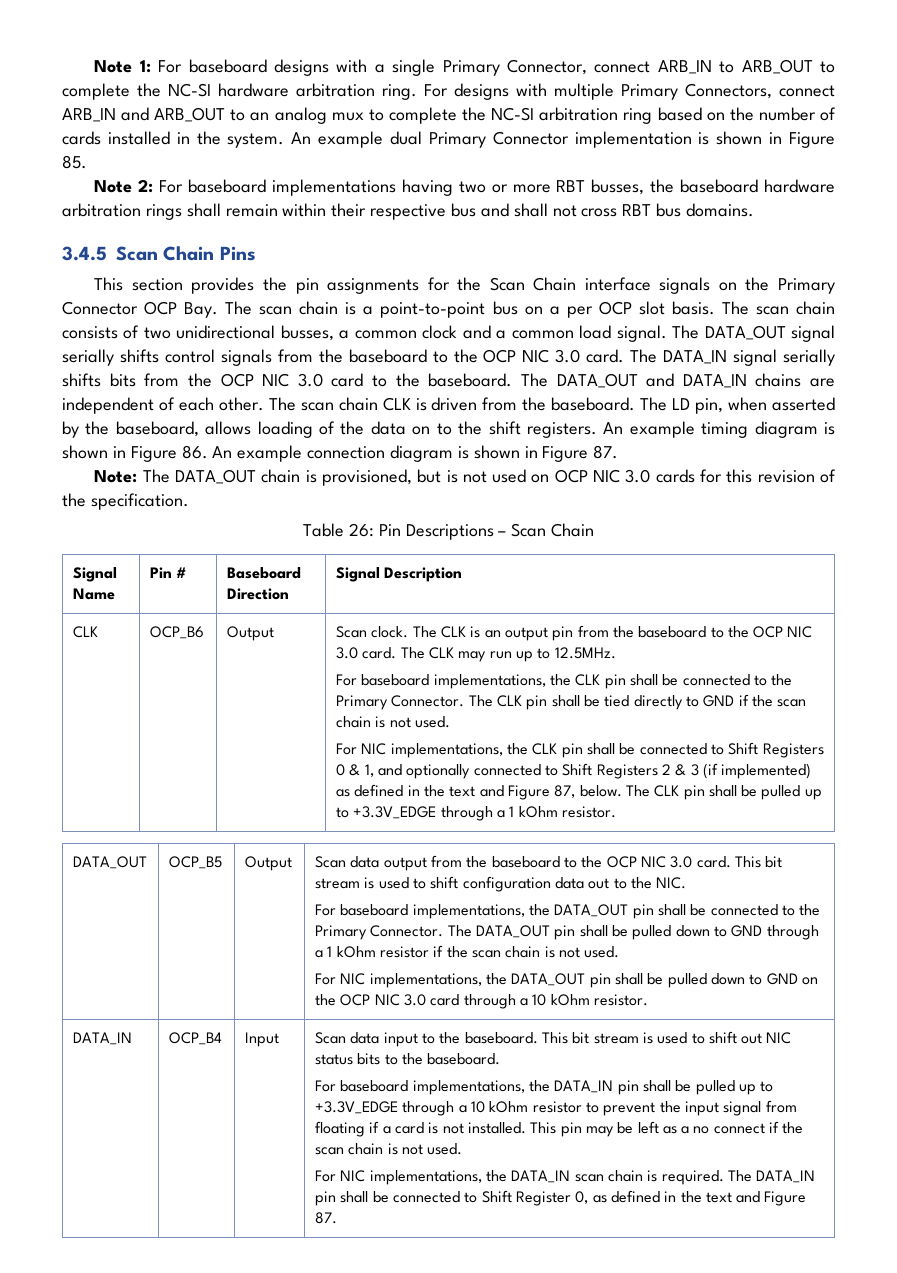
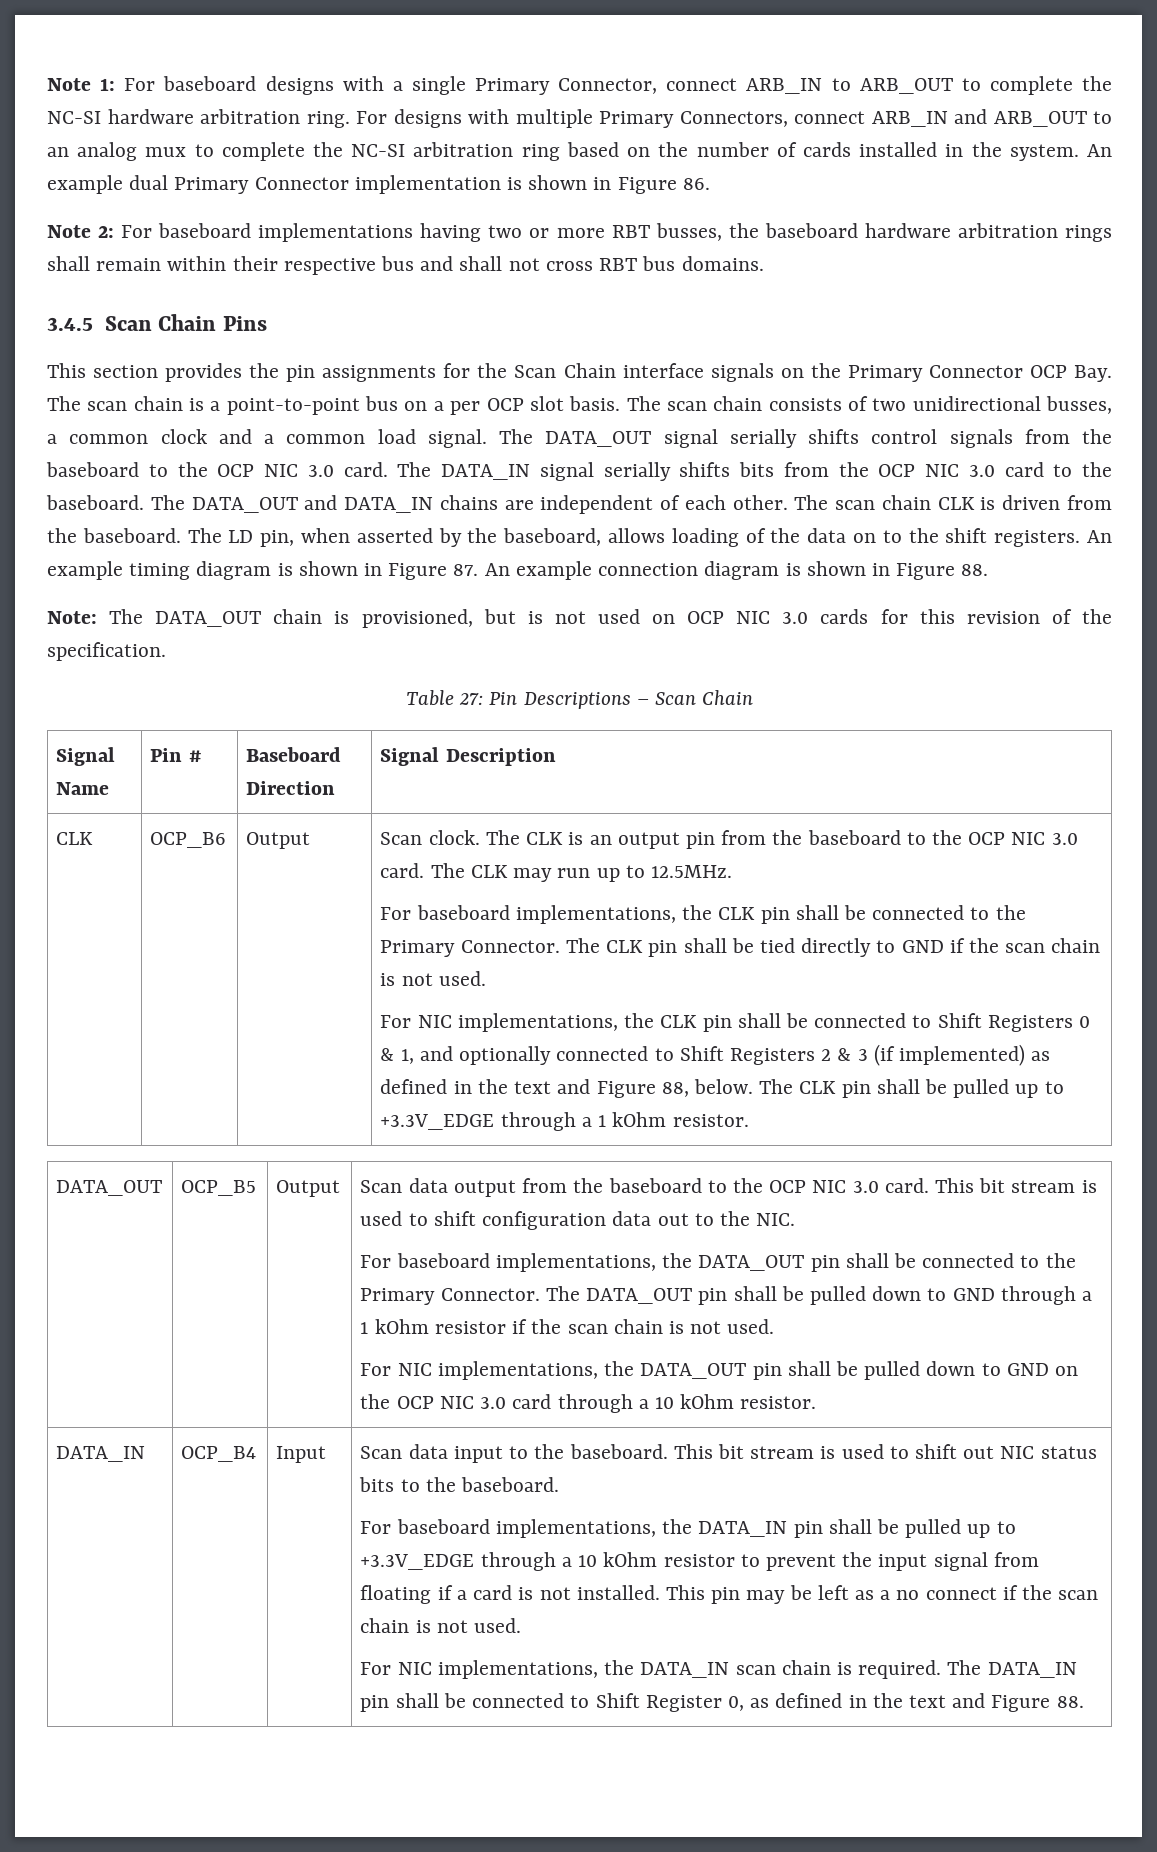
- An example dual Primary Connector implementation is shown in Figure 85.
+ An example dual Primary Connector implementation is shown in Figure 86.
- An example timing diagram is shown in Figure 86. An example connection diagram is shown in Figure 87.
+ An example timing diagram is shown in Figure 87. An example connection diagram is shown in Figure 88.
- Table 26: Pin Descriptions – Scan Chain
+ Table 27: Pin Descriptions – Scan Chain
- For NIC implementations, the CLK pin shall be connected to Shift Registers 0 & 1, and optionally connected to Shift Registers 2 & 3 (if implemented) as defined in the text and Figure 87, below.
+ For NIC implementations, the CLK pin shall be connected to Shift Registers 0 & 1, and optionally connected to Shift Registers 2 & 3 (if implemented) as defined in the text and Figure 88, below.
- The DATA_IN pin shall be connected to Shift Register 0, as defined in the text and Figure 87.
+ The DATA_IN pin shall be connected to Shift Register 0, as defined in the text and Figure 88.

